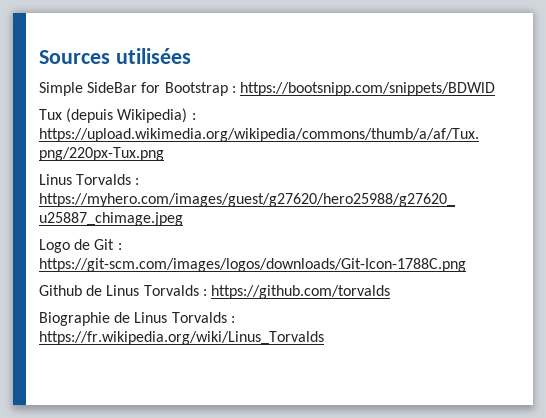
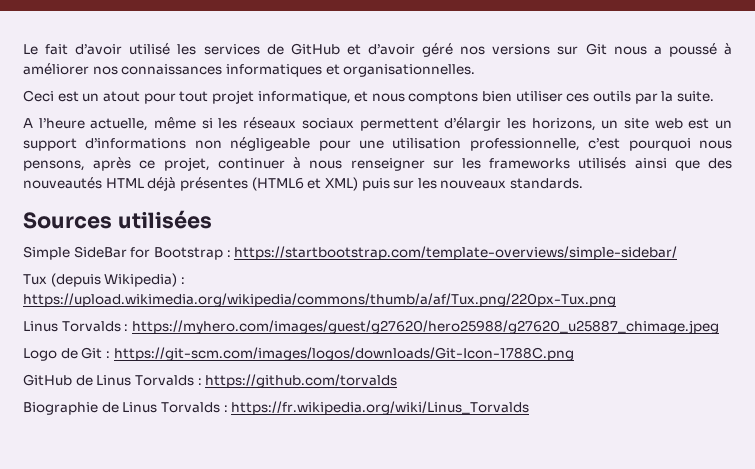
+ Le fait d’avoir utilisé les services de GitHub et d’avoir géré nos versions sur Git nous a poussé à améliorer nos connaissances informatiques et organisationnelles.
+ Ceci est un atout pour tout projet informatique, et nous comptons bien utiliser ces outils par la suite.
+ A l’heure actuelle, même si les réseaux sociaux permettent d’élargir les horizons, un site web est un support d’informations non négligeable pour une utilisation professionnelle, c’est pourquoi nous pensons, après ce projet, continuer à nous renseigner sur les frameworks utilisés ainsi que des nouveautés HTML déjà présentes (HTML6 et XML) puis sur les nouveaux standards.
- Simple SideBar for Bootstrap : https://bootsnipp.com/snippets/BDWlD
+ Simple SideBar for Bootstrap : https://startbootstrap.com/template-overviews/simple-sidebar/
- Github de Linus Torvalds : https://github.com/torvalds
+ GitHub de Linus Torvalds : https://github.com/torvalds

